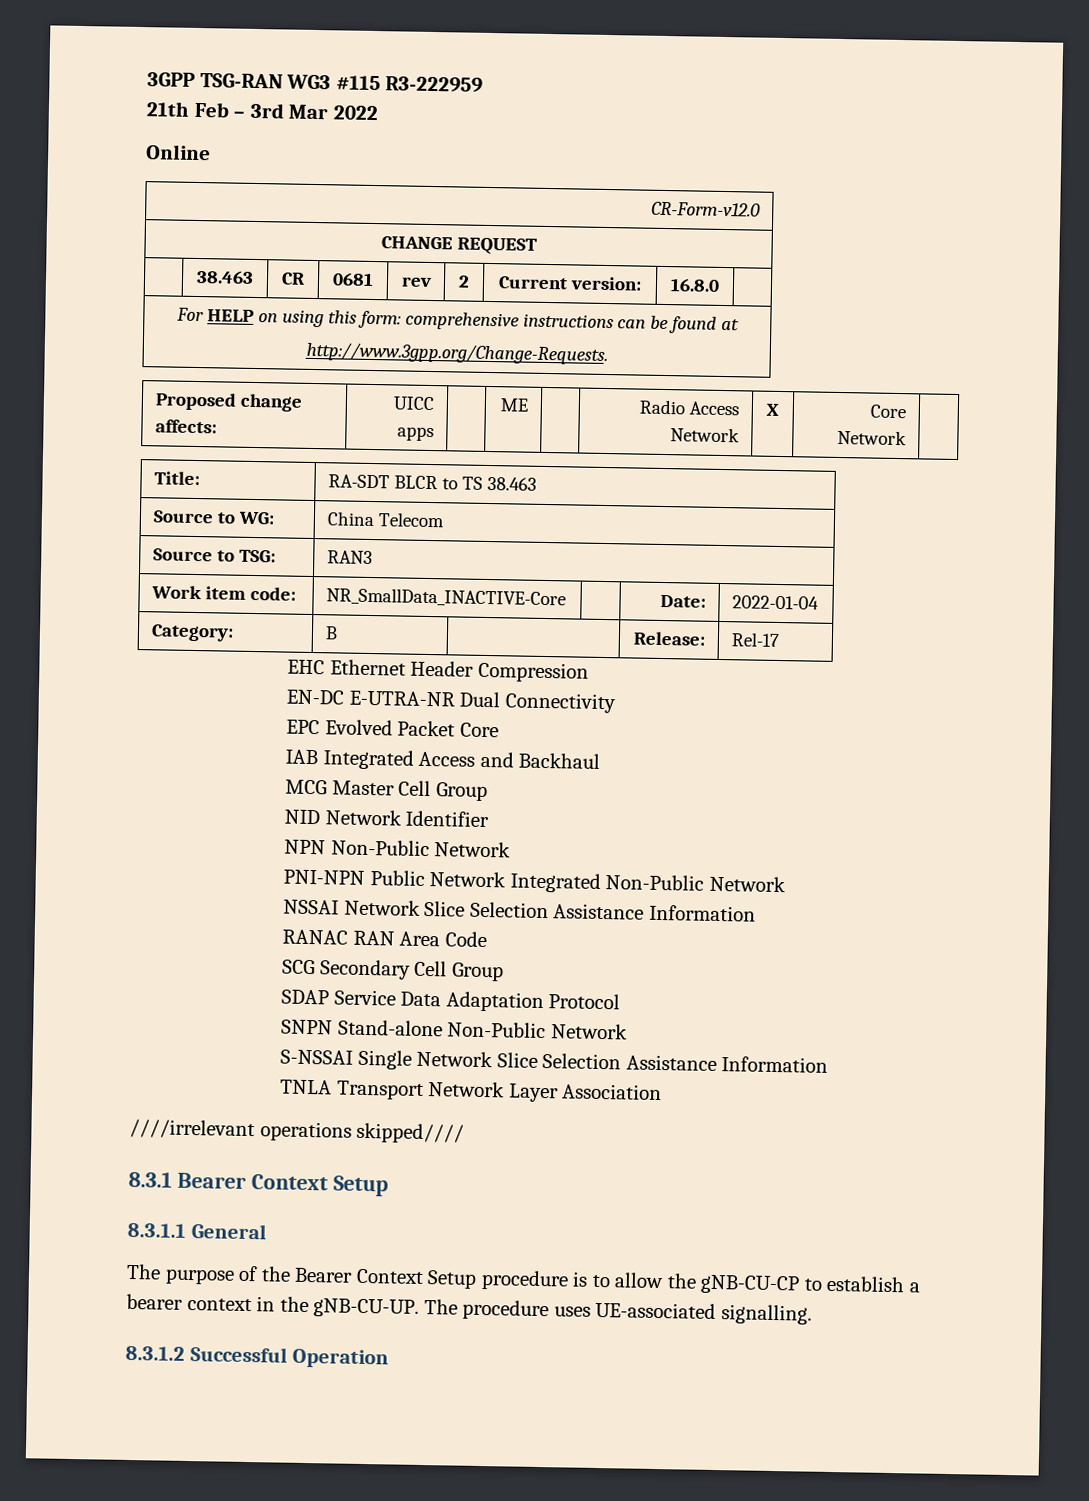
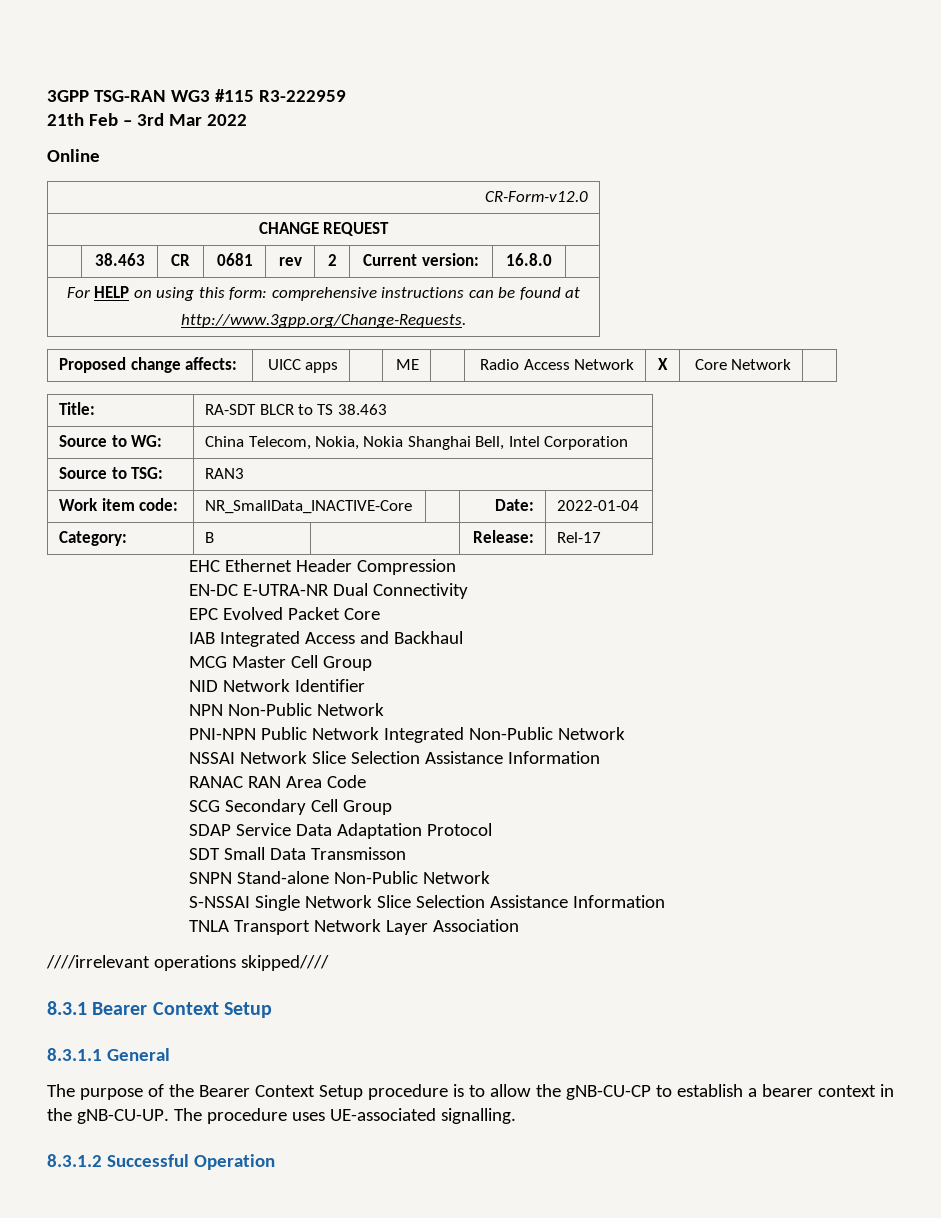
- Source to WG: | China Telecom
+ Source to WG: | China Telecom, Nokia, Nokia Shanghai Bell, Intel Corporation
+ SDT Small Data Transmisson

